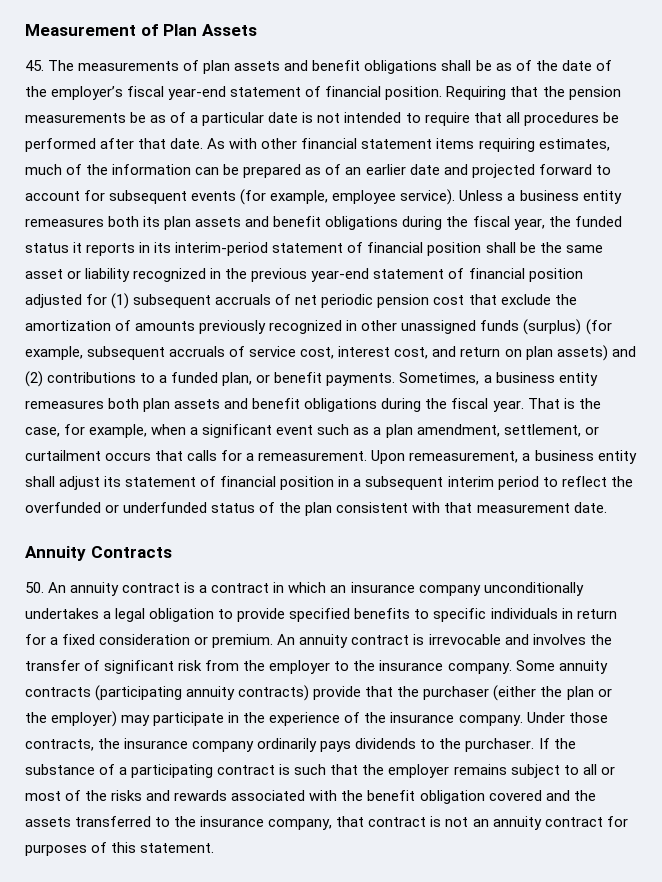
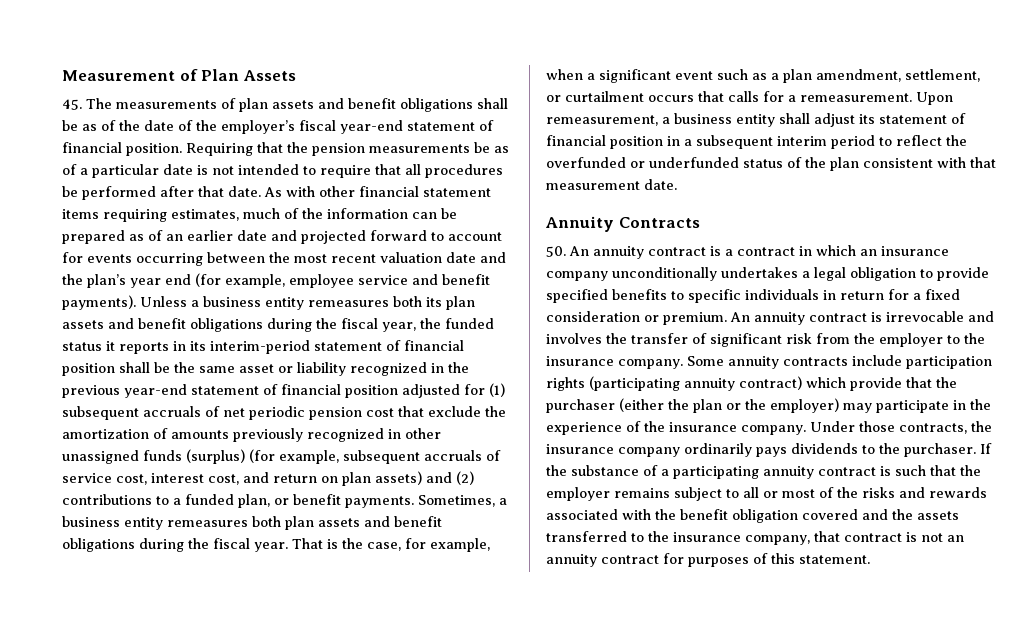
- As with other financial statement items requiring estimates, much of the information can be prepared as of an earlier date and projected forward to account for subsequent events (for example, employee service).
+ As with other financial statement items requiring estimates, much of the information can be prepared as of an earlier date and projected forward to account for events occurring between the most recent valuation date and the plan’s year end (for example, employee service and benefit payments).
- Some annuity contracts (participating annuity contracts) provide that the purchaser (either the plan or the employer) may participate in the experience of the insurance company.
+ Some annuity contracts include participation rights (participating annuity contract) which provide that the purchaser (either the plan or the employer) may participate in the experience of the insurance company.
- If the substance of a participating contract is such that the employer remains subject to all or most of the risks and rewards associated with the benefit obligation covered and the assets transferred to the insurance company, that contract is not an annuity contract for purposes of this statement.
+ If the substance of a participating annuity contract is such that the employer remains subject to all or most of the risks and rewards associated with the benefit obligation covered and the assets transferred to the insurance company, that contract is not an annuity contract for purposes of this statement.

